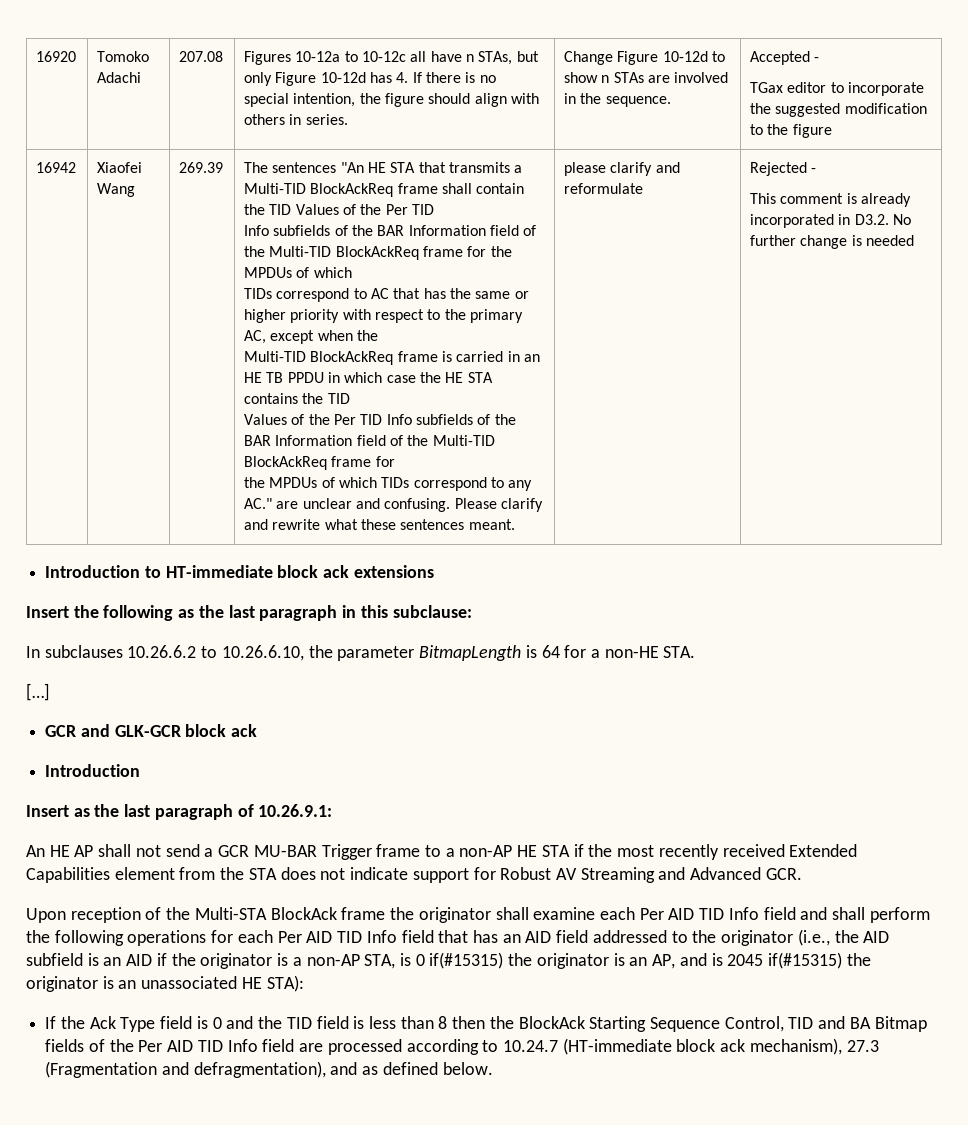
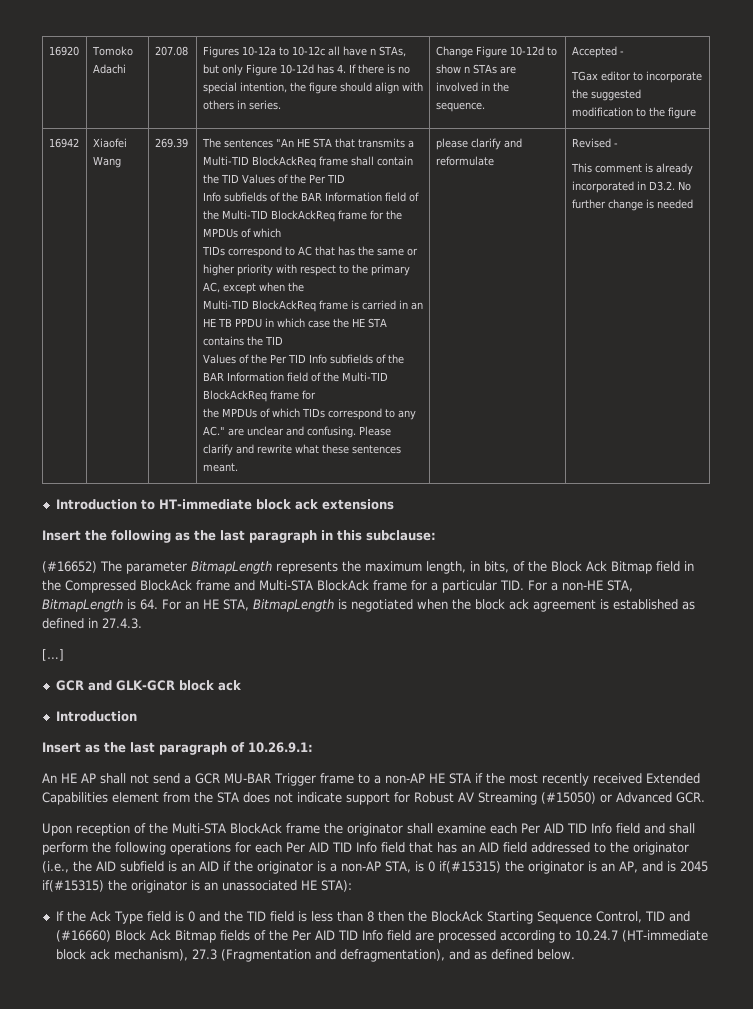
- Rejected -
+ Revised -
- In subclauses 10.26.6.2 to 10.26.6.10, the parameter BitmapLength is 64 for a non-HE STA.
+ (#16652) The parameter BitmapLength represents the maximum length, in bits, of the Block Ack Bitmap field in the Compressed BlockAck frame and Multi-STA BlockAck frame for a particular TID. For a non-HE STA, BitmapLength is 64. For an HE STA, BitmapLength is negotiated when the block ack agreement is established as defined in 27.4.3.
- An HE AP shall not send a GCR MU-BAR Trigger frame to a non-AP HE STA if the most recently received Extended Capabilities element from the STA does not indicate support for Robust AV Streaming and Advanced GCR.
+ An HE AP shall not send a GCR MU-BAR Trigger frame to a non-AP HE STA if the most recently received Extended Capabilities element from the STA does not indicate support for Robust AV Streaming (#15050) or Advanced GCR.
- If the Ack Type field is 0 and the TID field is less than 8 then the BlockAck Starting Sequence Control, TID and BA Bitmap fields of the Per AID TID Info field are processed according to 10.24.7 (HT-immediate block ack mechanism), 27.3 (Fragmentation and defragmentation), and as defined below.
+ If the Ack Type field is 0 and the TID field is less than 8 then the BlockAck Starting Sequence Control, TID and (#16660) Block Ack Bitmap fields of the Per AID TID Info field are processed according to 10.24.7 (HT-immediate block ack mechanism), 27.3 (Fragmentation and defragmentation), and as defined below.

